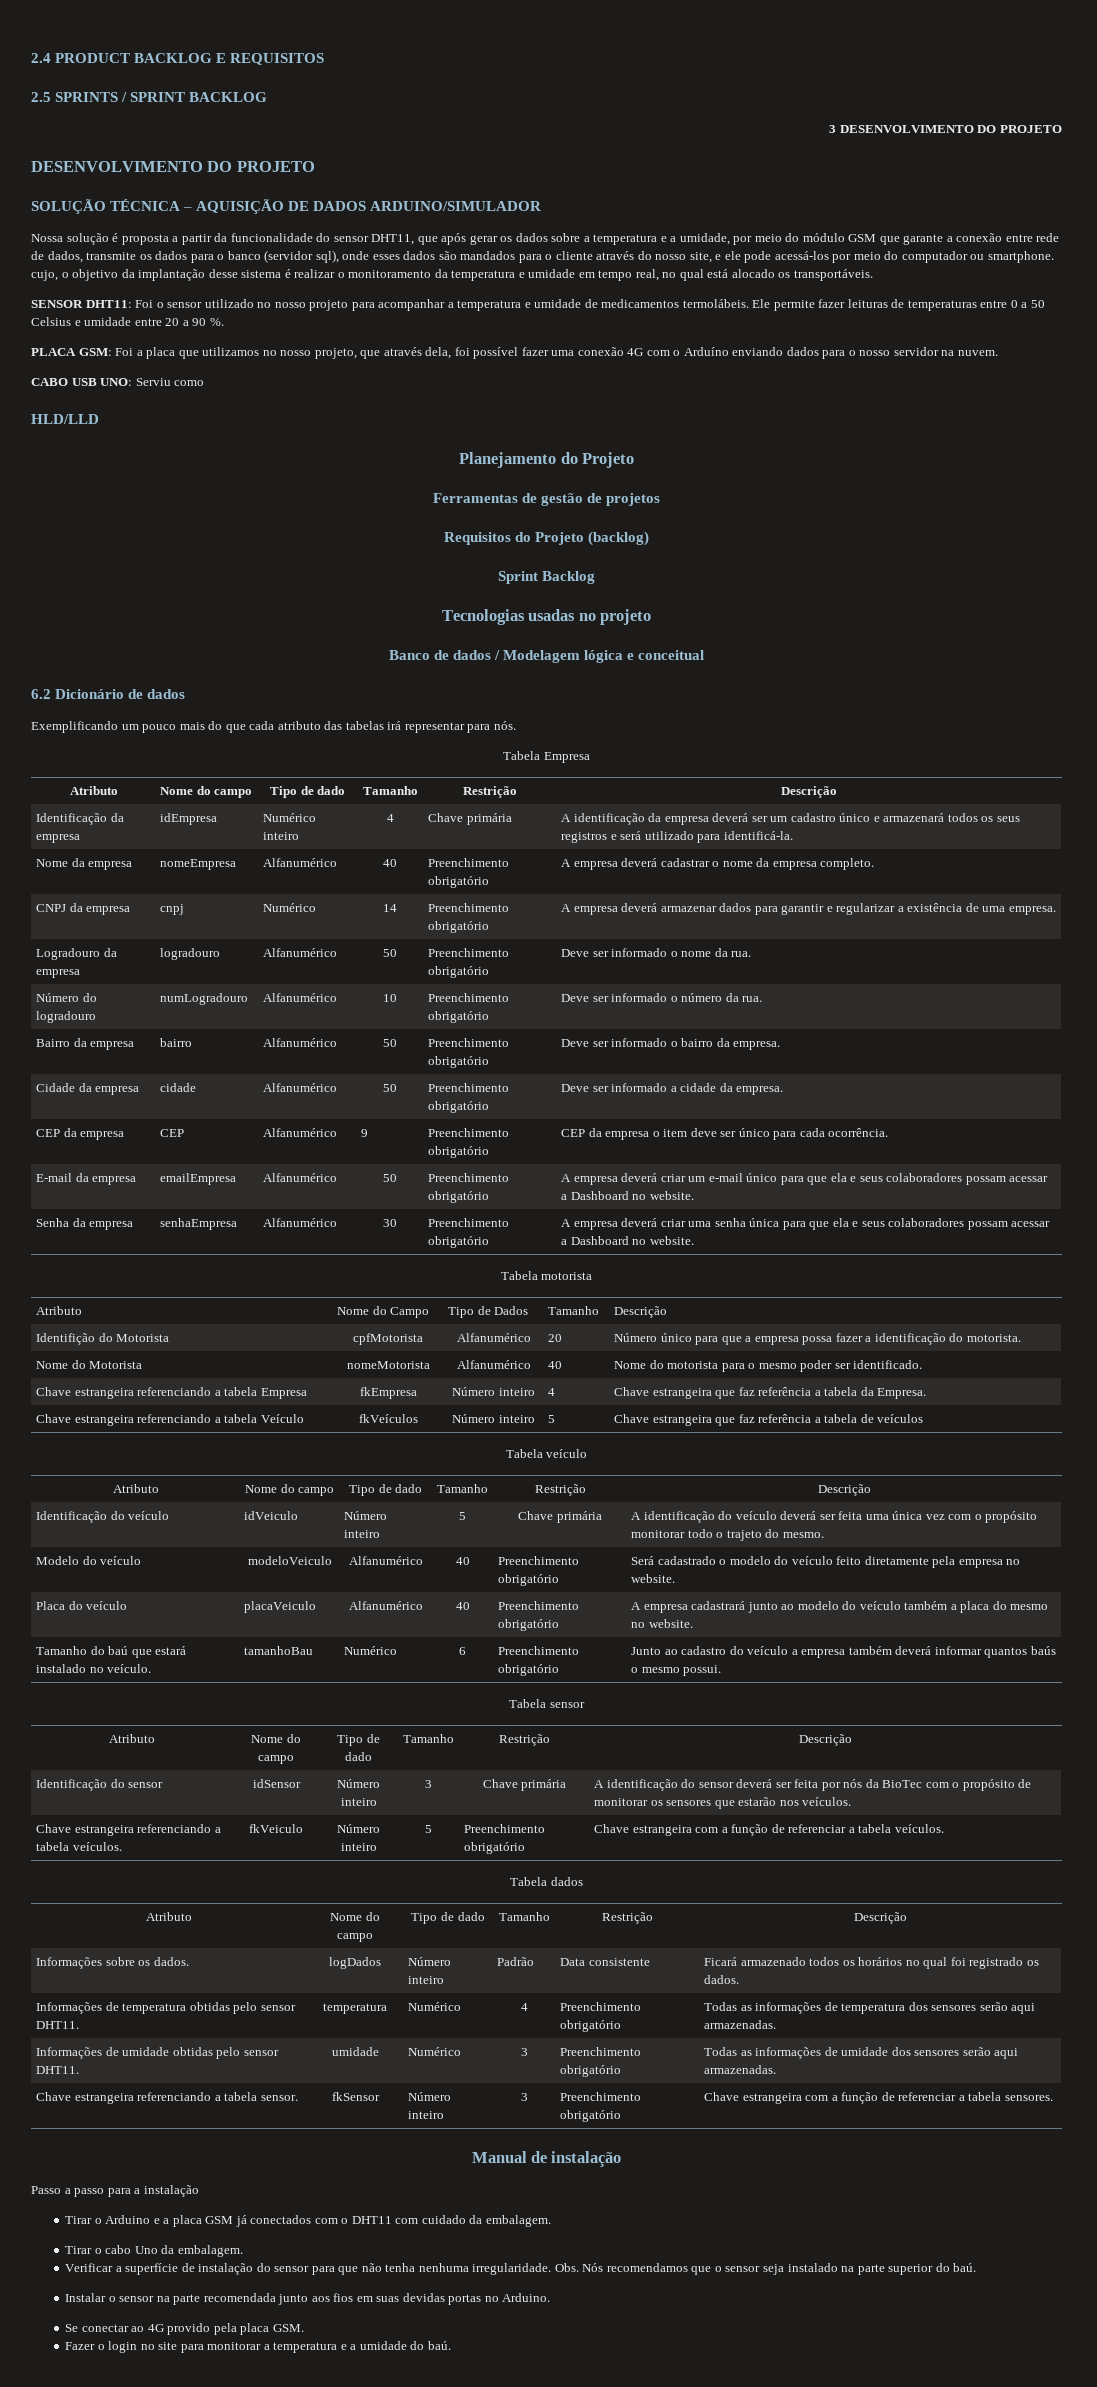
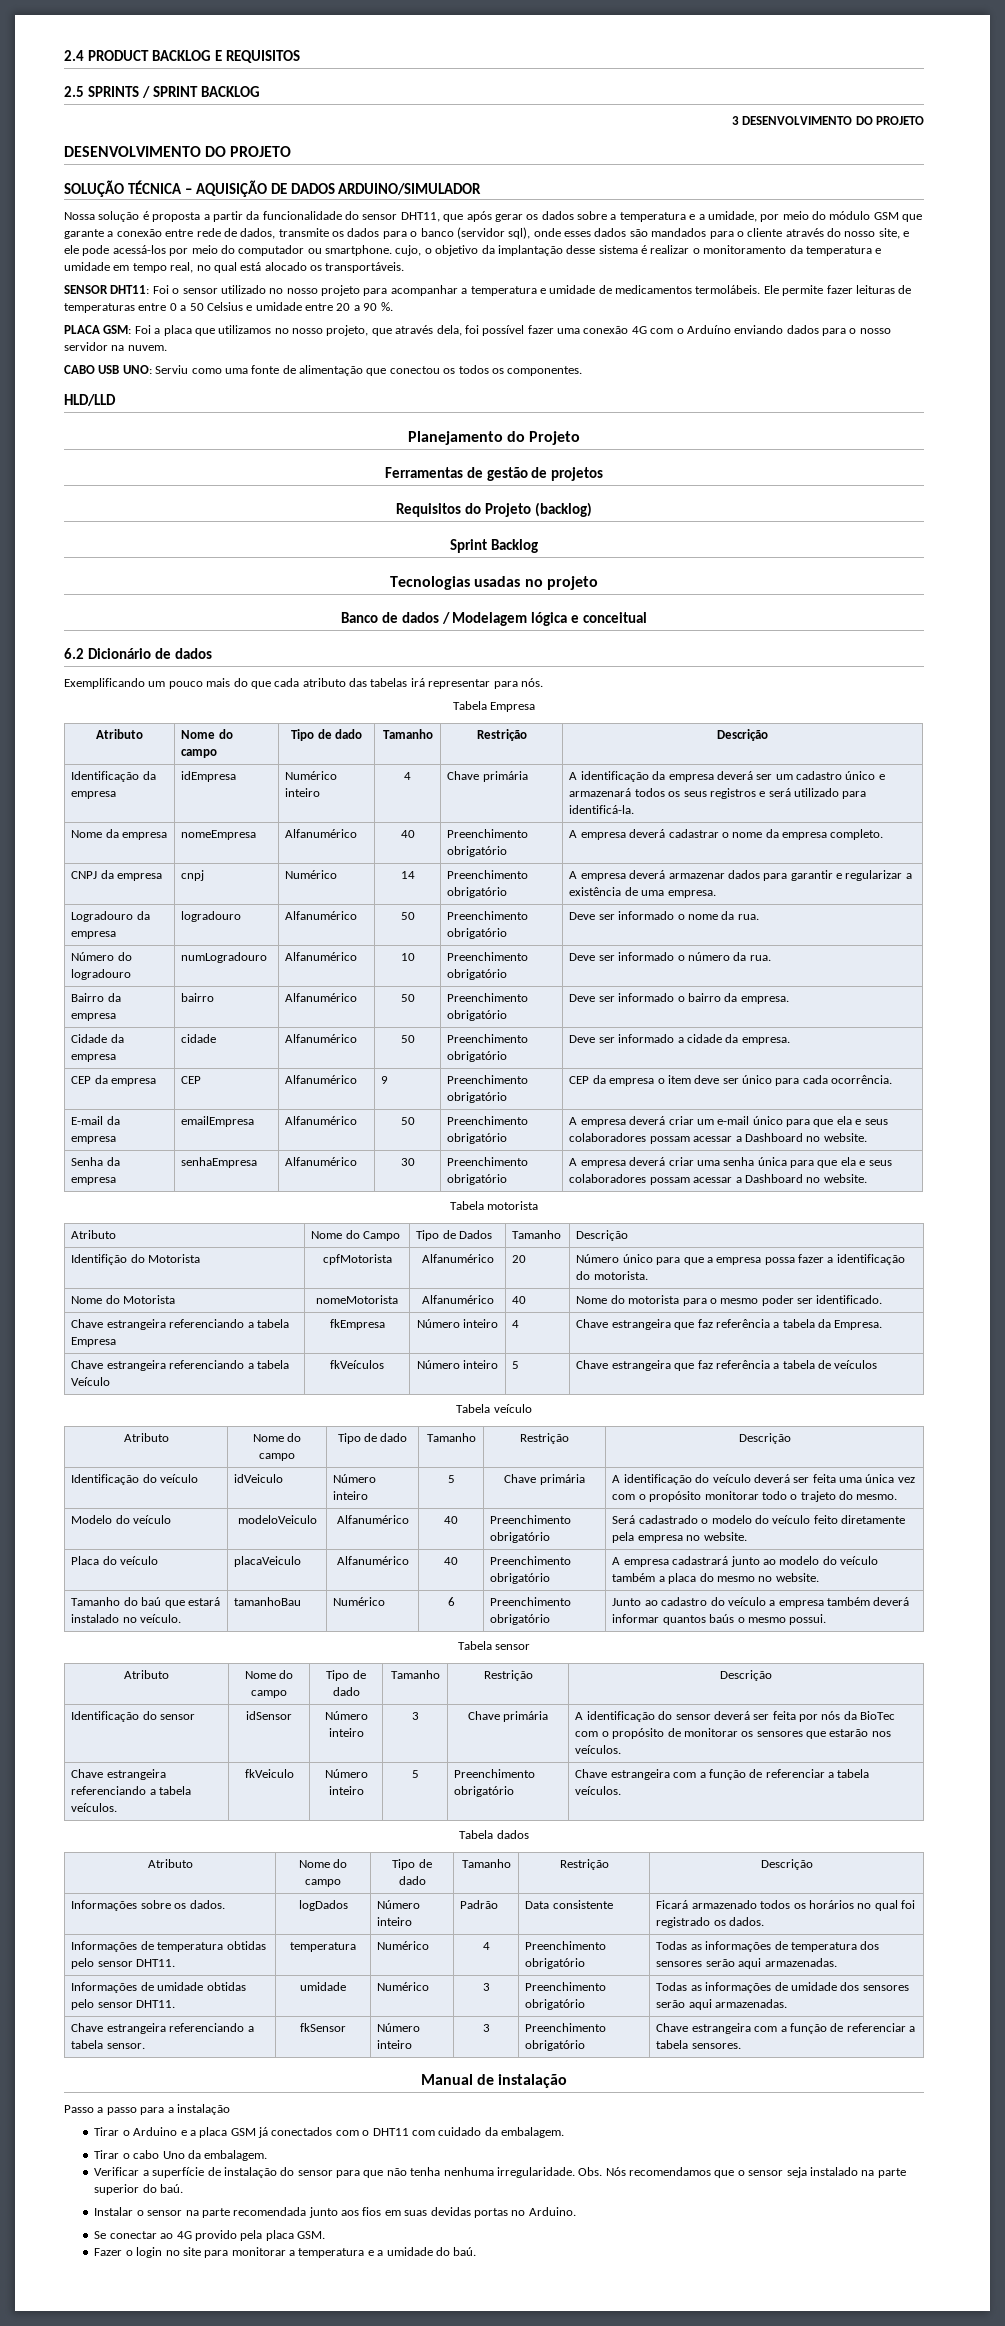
- CABO USB UNO: Serviu como
+ CABO USB UNO: Serviu como uma fonte de alimentação que conectou os todos os componentes.

